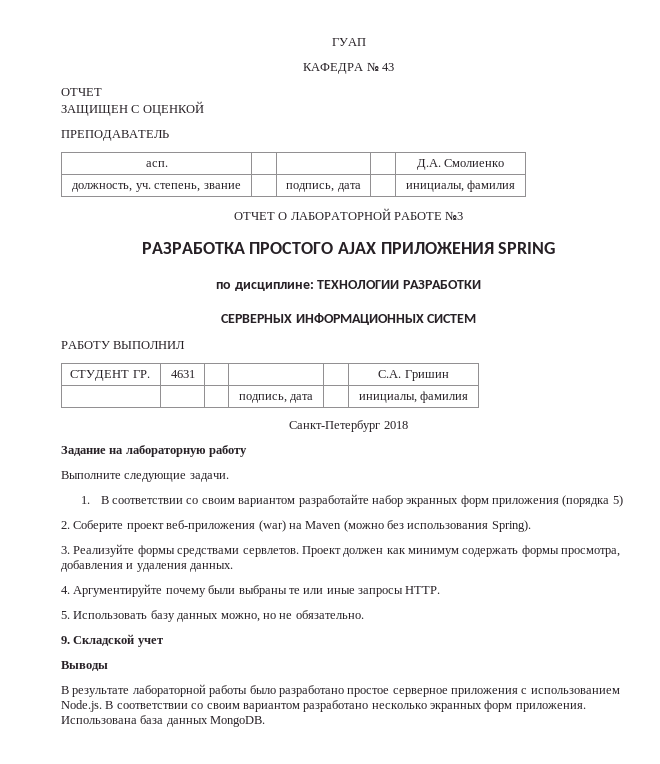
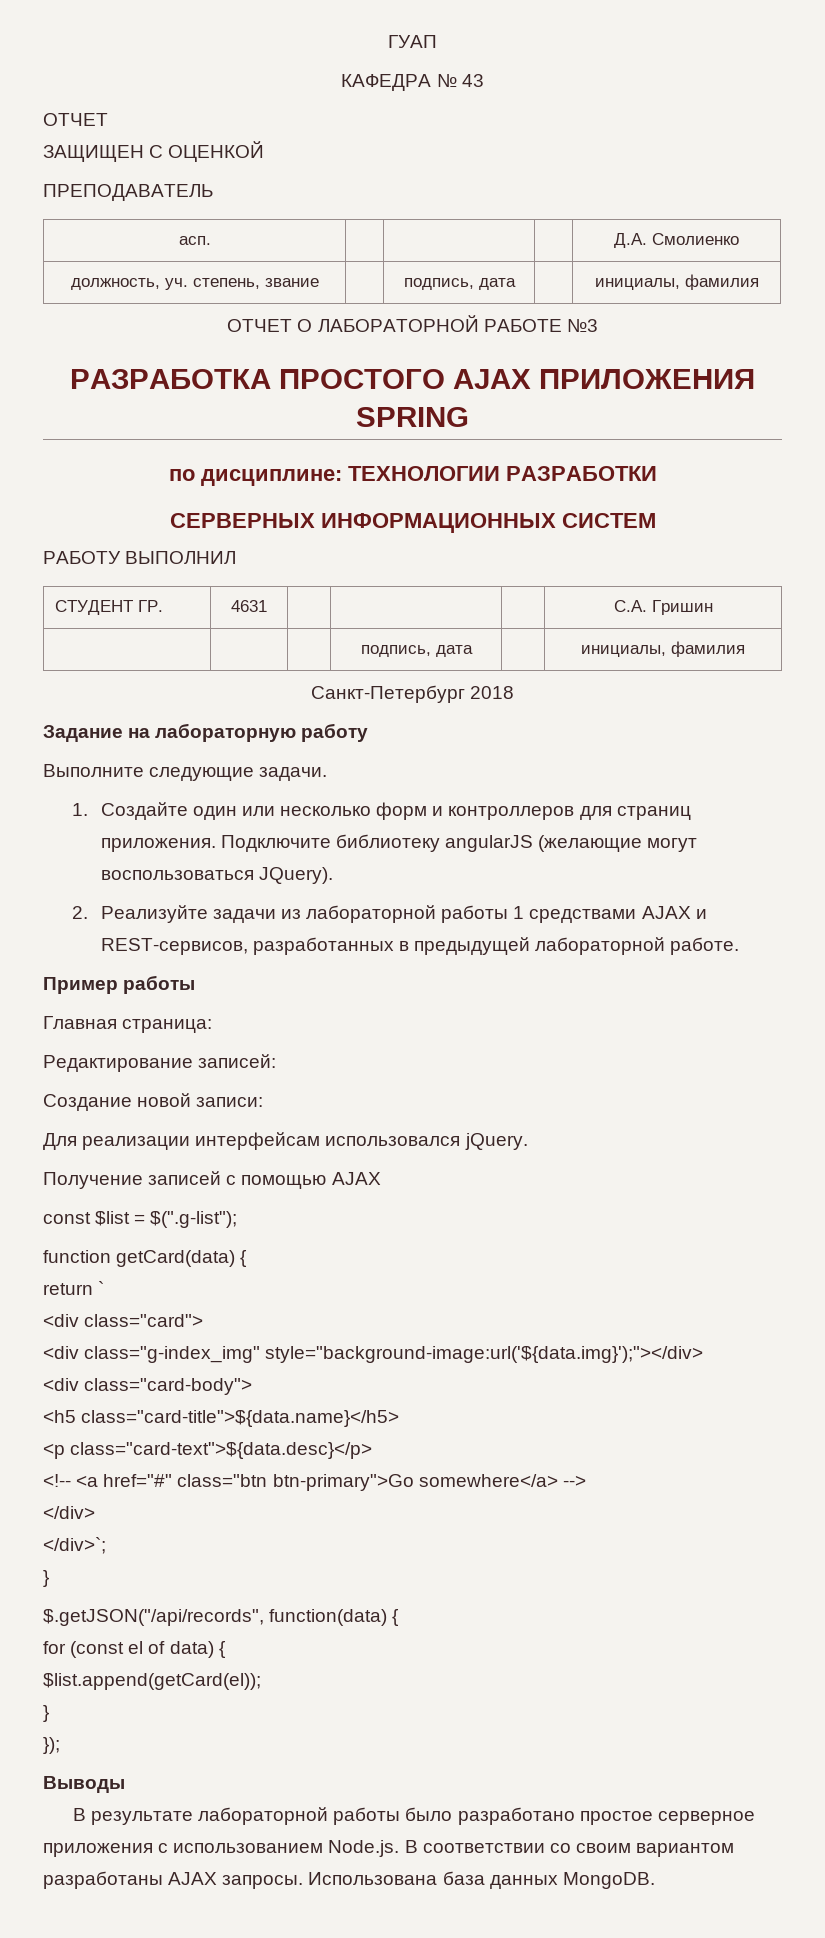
- 1. В соответствии со своим вариантом разработайте набор экранных форм приложения (порядка 5)
- 2. Соберите проект веб-приложения (war) на Maven (можно без использования Spring).
- 3. Реализуйте формы средствами сервлетов. Проект должен как минимум содержать формы просмотра, добавления и удаления данных.
- 4. Аргументируйте почему были выбраны те или иные запросы HTTP.
- 5. Использовать базу данных можно, но не обязательно.
- 9. Складской учет
+ 1. Создайте один или несколько форм и контроллеров для страниц приложения. Подключите библиотеку angularJS (желающие могут воспользоваться JQuery).
+ 2. Реализуйте задачи из лабораторной работы 1 средствами AJAX и REST-сервисов, разработанных в предыдущей лабораторной работе.
+ Пример работы
+ Главная страница:
+ Редактирование записей:
+ Создание новой записи:
+ Для реализации интерфейсам использовался jQuery.
+ Получение записей с помощью AJAX
+ const $list = $(".g-list");
+ function getCard(data) {
+ return `
+ <div class="card">
+ <div class="g-index_img" style="background-image:url('${data.img}');"></div>
+ <div class="card-body">
+ <h5 class="card-title">${data.name}</h5>
+ <p class="card-text">${data.desc}</p>
+ <!-- <a href="#" class="btn btn-primary">Go somewhere</a> -->
+ </div>
+ </div>`;
+ }
+ $.getJSON("/api/records", function(data) {
+ for (const el of data) {
+ $list.append(getCard(el));
+ }
+ });
- В результате лабораторной работы было разработано простое серверное приложения c использованием Node.js. В соответствии со своим вариантом разработано несколько экранных форм приложения.
+ В результате лабораторной работы было разработано простое серверное приложения c использованием Node.js. В соответствии со своим вариантом разработаны AJAX запросы.

